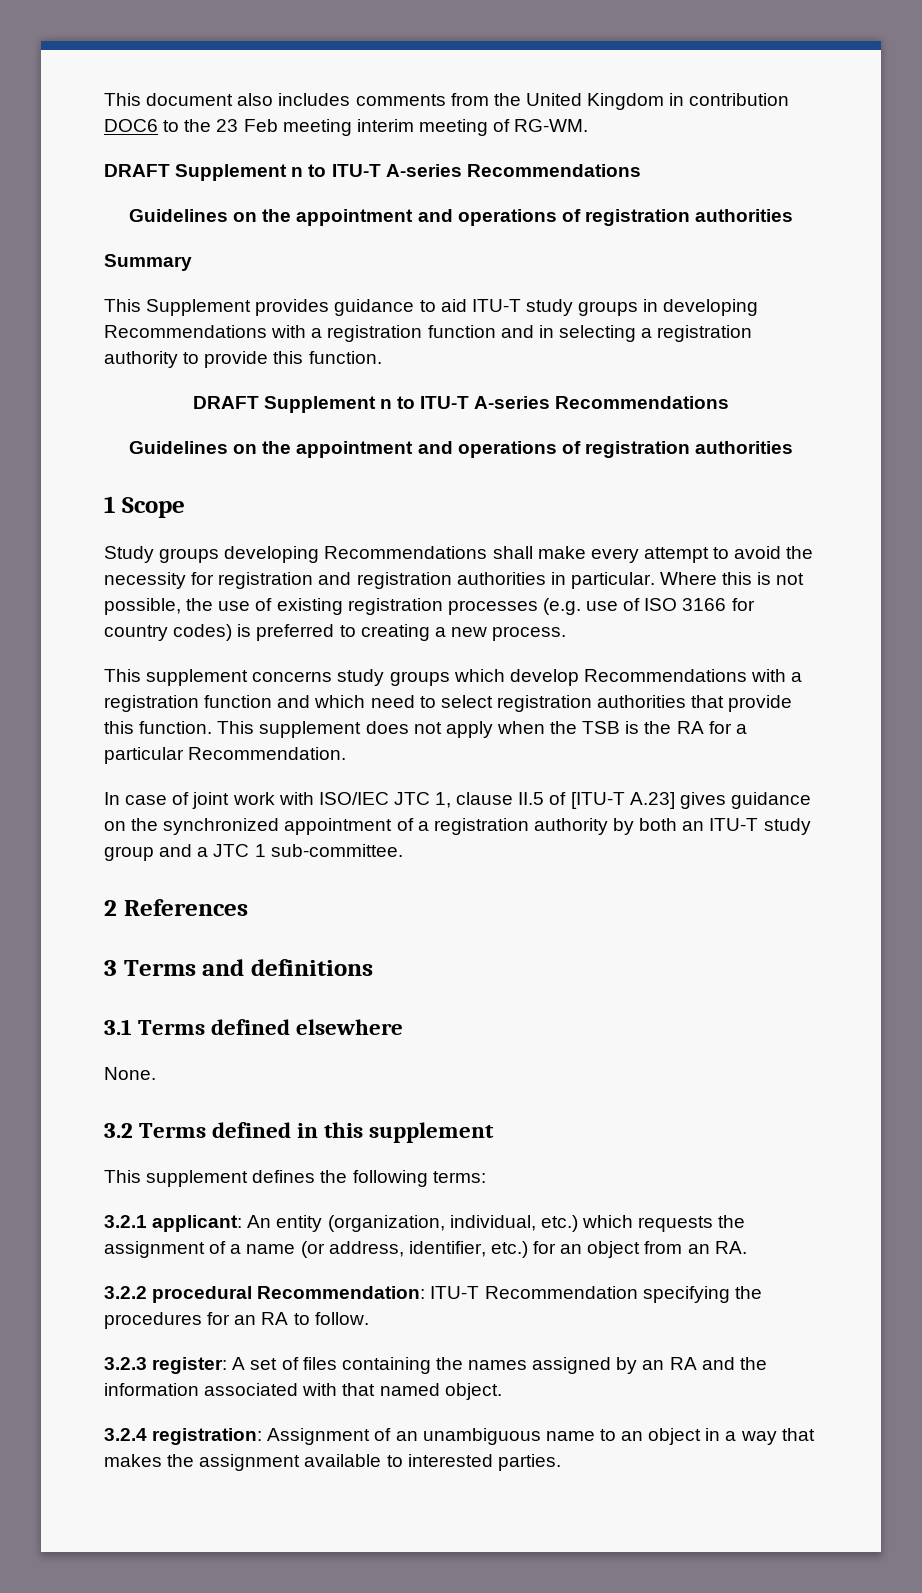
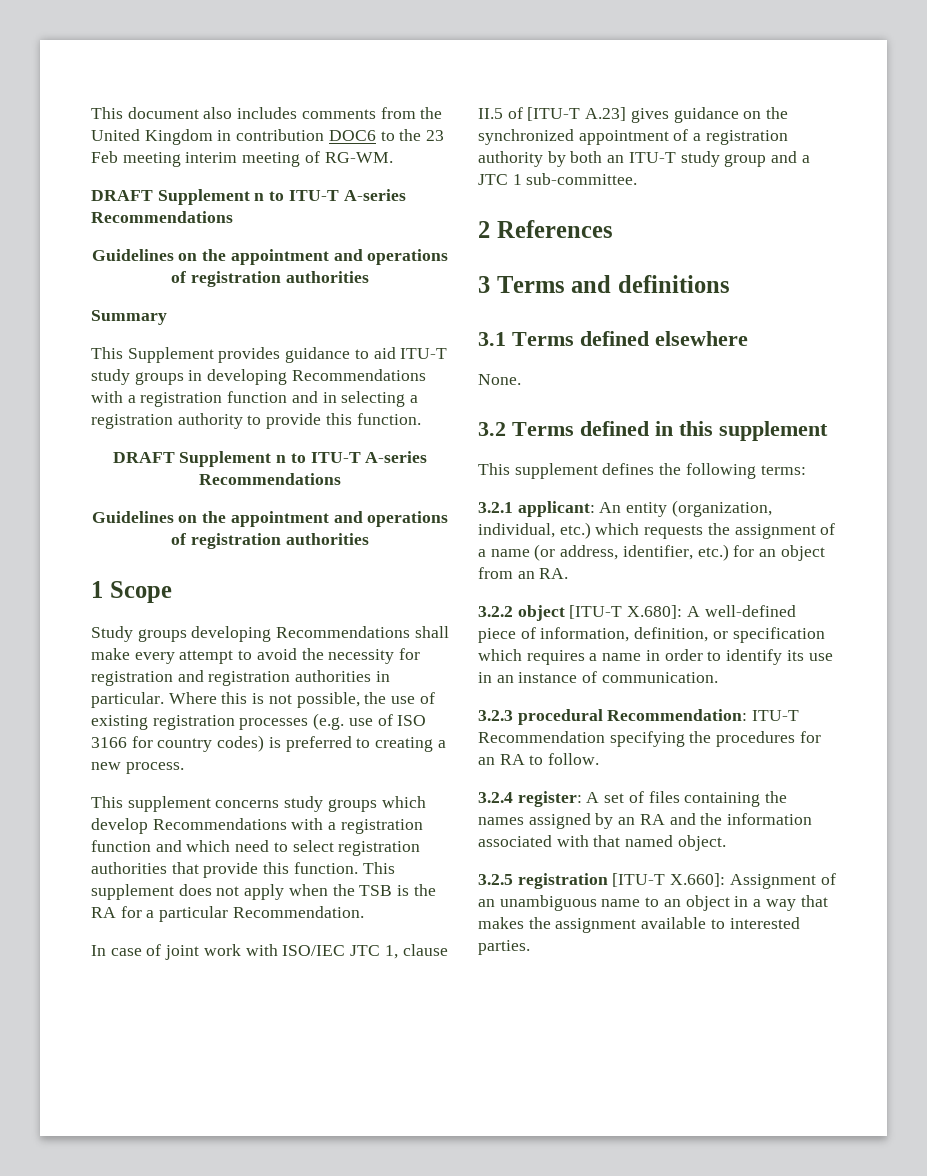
- 3.2.2 procedural Recommendation: ITU-T Recommendation specifying the procedures for an RA to follow.
+ 3.2.2 object [ITU-T X.680]: A well-defined piece of information, definition, or specification which requires a name in order to identify its use in an instance of communication.
+ 3.2.3 procedural Recommendation: ITU-T Recommendation specifying the procedures for an RA to follow.
- 3.2.3 register: A set of files containing the names assigned by an RA and the information associated with that named object.
+ 3.2.4 register: A set of files containing the names assigned by an RA and the information associated with that named object.
- 3.2.4 registration: Assignment of an unambiguous name to an object in a way that makes the assignment available to interested parties.
+ 3.2.5 registration [ITU-T X.660]: Assignment of an unambiguous name to an object in a way that makes the assignment available to interested parties.

